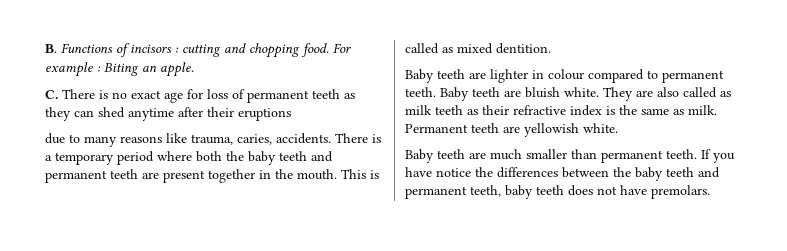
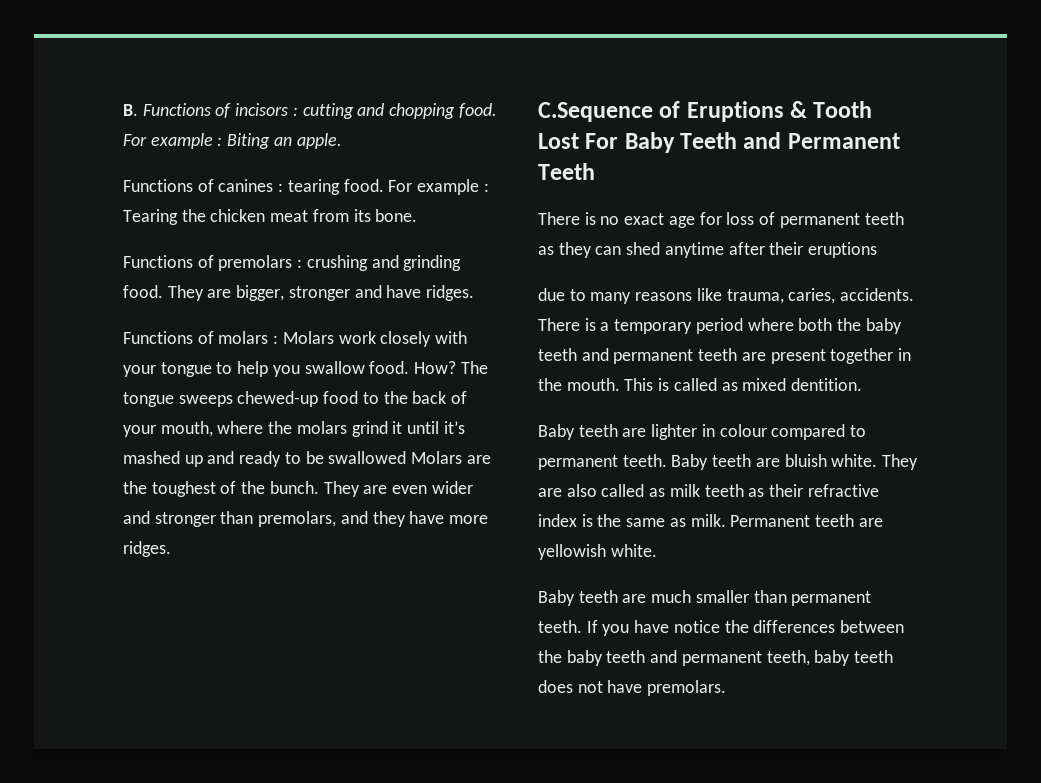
- C. There is no exact age for loss of permanent teeth as they can shed anytime after their eruptions
+ Functions of canines : tearing food. For example : Tearing the chicken meat from its bone.
+ Functions of premolars : crushing and grinding food. They are bigger, stronger and have ridges.
+ Functions of molars : Molars work closely with your tongue to help you swallow food. How? The tongue sweeps chewed-up food to the back of your mouth, where the molars grind it until it’s mashed up and ready to be swallowed Molars are the toughest of the bunch. They are even wider and stronger than premolars, and they have more ridges.
+ C.Sequence of Eruptions & Tooth Lost For Baby Teeth and Permanent Teeth
+ There is no exact age for loss of permanent teeth as they can shed anytime after their eruptions

